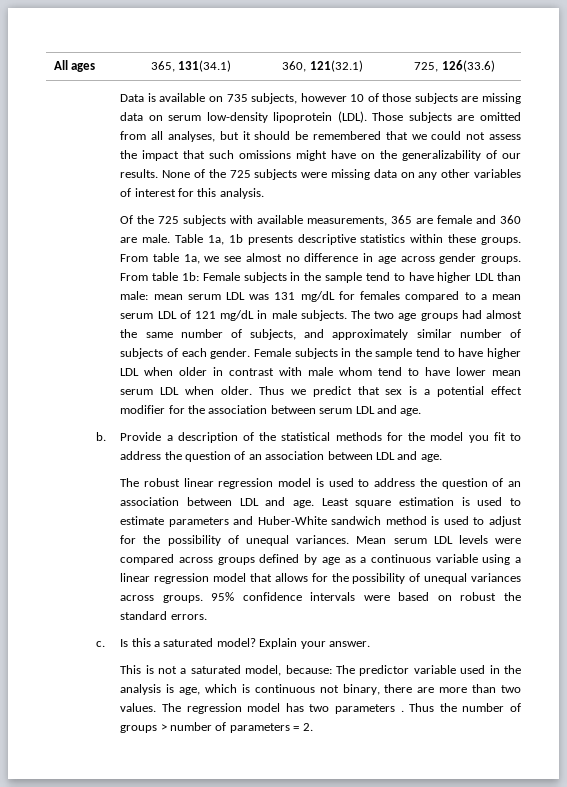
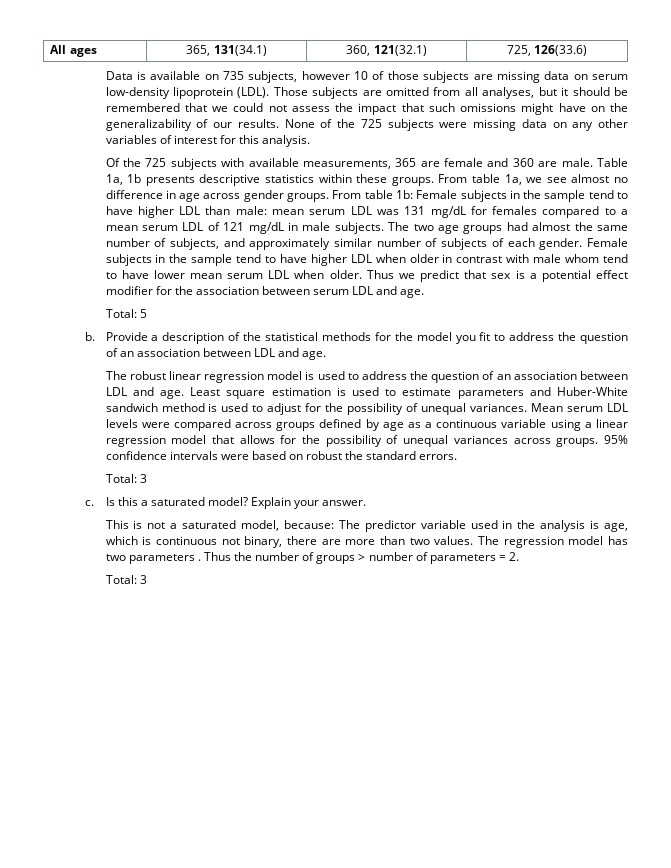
+ Total: 5
  95% confidence intervals were based on robust the standard errors.
+ Total: 3
  Thus the number of groups > number of parameters = 2.
+ Total: 3

